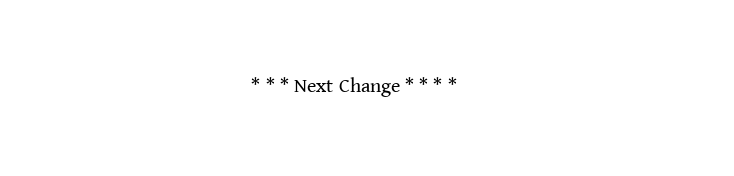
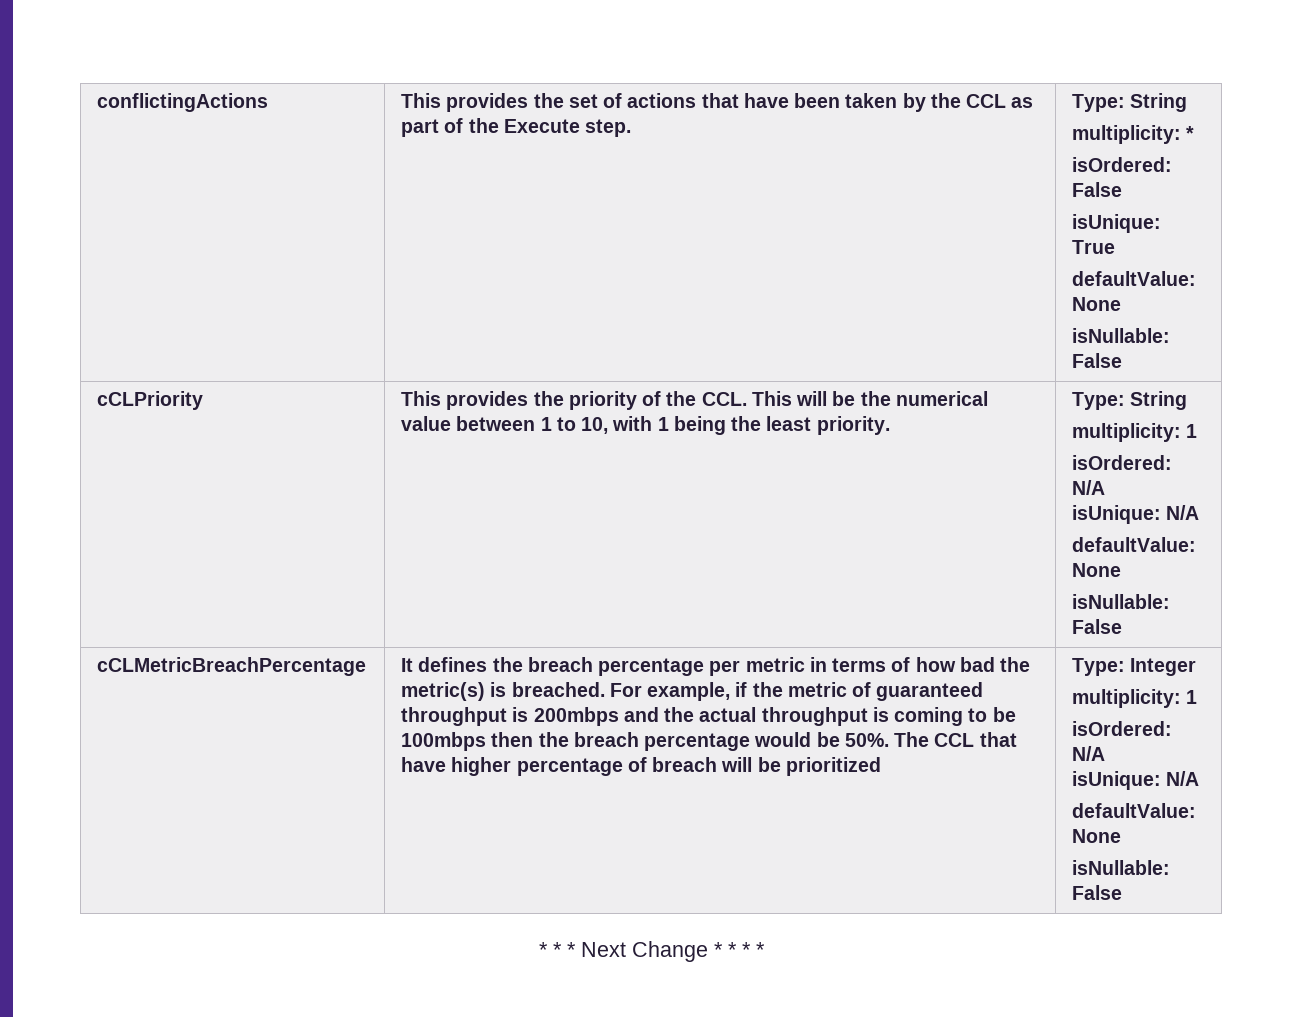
+ conflictingActions | This provides the set of actions that have been taken by the CCL as part of the Execute step. | Type: String
+ multiplicity: *
+ isOrdered: False
+ isUnique: True
+ defaultValue: None
+ isNullable: False
+ cCLPriority | This provides the priority of the CCL. This will be the numerical value between 1 to 10, with 1 being the least priority. | Type: String
+ multiplicity: 1
+ isOrdered: N/A
+ isUnique: N/A
+ defaultValue: None
+ isNullable: False
+ cCLMetricBreachPercentage | It defines the breach percentage per metric in terms of how bad the metric(s) is breached. For example, if the metric of guaranteed throughput is 200mbps and the actual throughput is coming to be 100mbps then the breach percentage would be 50%. The CCL that have higher percentage of breach will be prioritized | Type: Integer
+ multiplicity: 1
+ isOrdered: N/A
+ isUnique: N/A
+ defaultValue: None
+ isNullable: False

